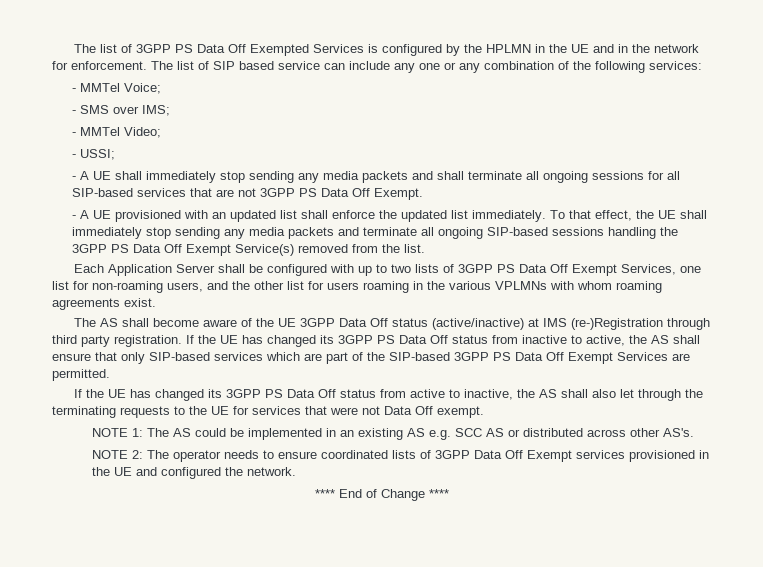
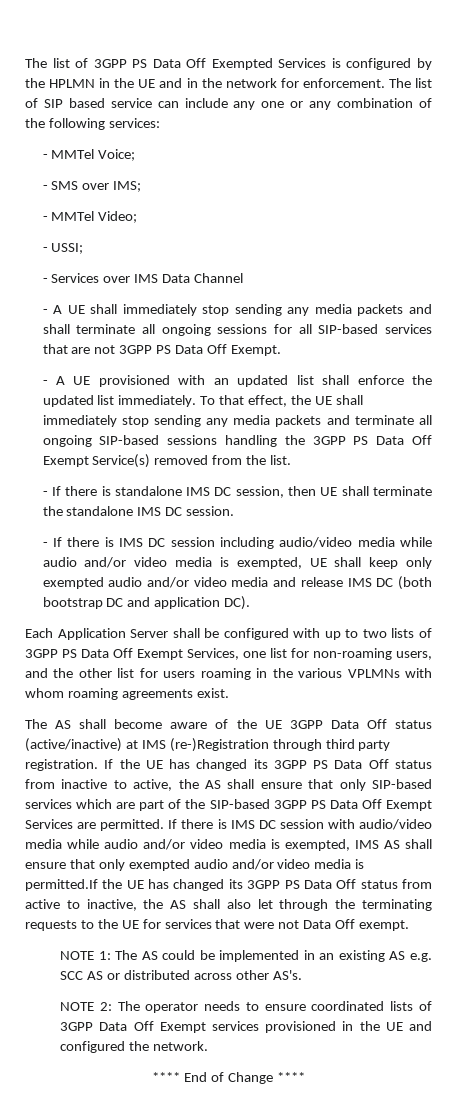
+ - Services over IMS Data Channel
+ - If there is standalone IMS DC session, then UE shall terminate the standalone IMS DC session.
+ - If there is IMS DC session including audio/video media while audio and/or video media is exempted, UE shall keep only exempted audio and/or video media and release IMS DC (both bootstrap DC and application DC).
- If the UE has changed its 3GPP PS Data Off status from inactive to active, the AS shall ensure that only SIP-based services which are part of the SIP-based 3GPP PS Data Off Exempt Services are permitted.
- If the UE has changed its 3GPP PS Data Off status from active to inactive, the AS shall also let through the terminating requests to the UE for services that were not Data Off exempt.
+ If the UE has changed its 3GPP PS Data Off status from inactive to active, the AS shall ensure that only SIP-based services which are part of the SIP-based 3GPP PS Data Off Exempt Services are permitted. If there is IMS DC session with audio/video media while audio and/or video media is exempted, IMS AS shall ensure that only exempted audio and/or video media is permitted.If the UE has changed its 3GPP PS Data Off status from active to inactive, the AS shall also let through the terminating requests to the UE for services that were not Data Off exempt.

